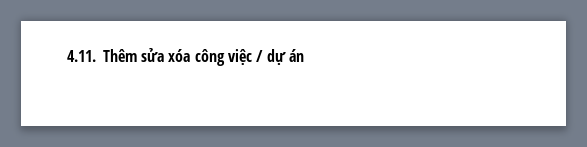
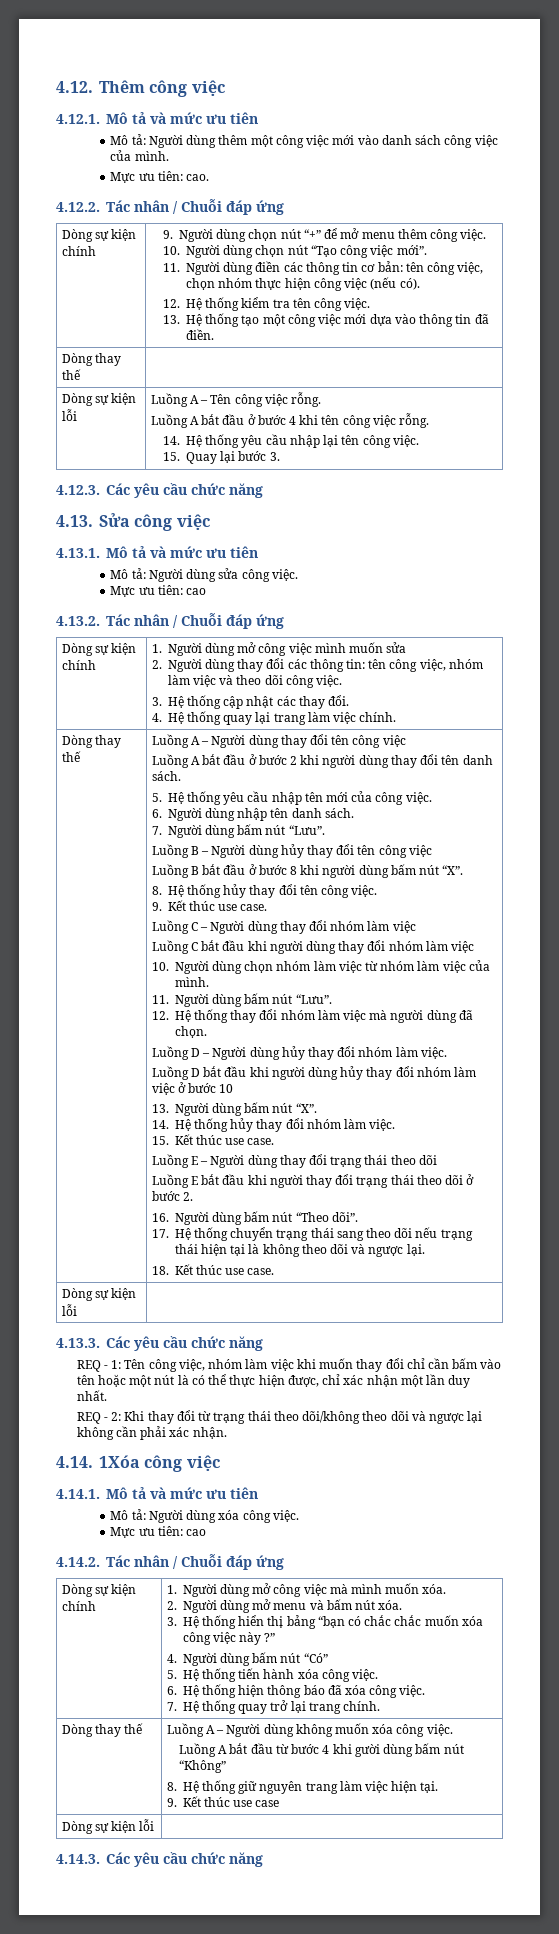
- 4.11. Thêm sửa xóa công việc / dự án
+ 4.12. Thêm công việc
+ 4.12.1. Mô tả và mức ưu tiên
+ Mô tả: Người dùng thêm một công việc mới vào danh sách công việc của mình.
+ Mực ưu tiên: cao.
+ 4.12.2. Tác nhân / Chuỗi đáp ứng
+ Dòng sự kiện chính | 9. Người dùng chọn nút “+” để mở menu thêm công việc.
+ 10. Người dùng chọn nút “Tạo công việc mới”.
+ 11. Người dùng điền các thông tin cơ bản: tên công việc, chọn nhóm thực hiện công việc (nếu có).
+ 12. Hệ thống kiểm tra tên công việc.
+ 13. Hệ thống tạo một công việc mới dựa vào thông tin đã điền.
+ Dòng thay thế |
+ Dòng sự kiện lỗi | Luồng A – Tên công việc rỗng.
+ Luồng A bắt đầu ở bước 4 khi tên công việc rỗng.
+ 14. Hệ thống yêu cầu nhập lại tên công việc.
+ 15. Quay lại bước 3.
+ 4.12.3. Các yêu cầu chức năng
+ 4.13. Sửa công việc
+ 4.13.1. Mô tả và mức ưu tiên
+ Mô tả: Người dùng sửa công việc.
+ Mực ưu tiên: cao
+ 4.13.2. Tác nhân / Chuỗi đáp ứng
+ Dòng sự kiện chính | 1. Người dùng mở công việc mình muốn sửa
+ 2. Người dùng thay đổi các thông tin: tên công việc, nhóm làm việc và theo dõi công việc.
+ 3. Hệ thống cập nhật các thay đổi.
+ 4. Hệ thống quay lại trang làm việc chính.
+ Dòng thay thế | Luồng A – Người dùng thay đổi tên công việc
+ Luồng A bắt đầu ở bước 2 khi người dùng thay đổi tên danh sách.
+ 5. Hệ thống yêu cầu nhập tên mới của công việc.
+ 6. Người dùng nhập tên danh sách.
+ 7. Người dùng bấm nút “Lưu”.
+ Luồng B – Người dùng hủy thay đổi tên công việc
+ Luồng B bắt đầu ở bước 8 khi người dùng bấm nút “X”.
+ 8. Hệ thống hủy thay đổi tên công việc.
+ 9. Kết thúc use case.
+ Luồng C – Người dùng thay đổi nhóm làm việc
+ Luồng C bắt đầu khi người dùng thay đổi nhóm làm việc
+ 10. Người dùng chọn nhóm làm việc từ nhóm làm việc của mình.
+ 11. Người dùng bấm nút “Lưu”.
+ 12. Hệ thống thay đổi nhóm làm việc mà người dùng đã chọn.
+ Luồng D – Người dùng hủy thay đổi nhóm làm việc.
+ Luồng D bắt đầu khi người dùng hủy thay đổi nhóm làm việc ở bước 10
+ 13. Người dùng bấm nút “X”.
+ 14. Hệ thống hủy thay đổi nhóm làm việc.
+ 15. Kết thúc use case.
+ Luồng E – Người dùng thay đổi trạng thái theo dõi
+ Luồng E bắt đầu khi người thay đổi trạng thái theo dõi ở bước 2.
+ 16. Người dùng bấm nút “Theo dõi”.
+ 17. Hệ thống chuyển trạng thái sang theo dõi nếu trạng thái hiện tại là không theo dõi và ngược lại.
+ 18. Kết thúc use case.
+ Dòng sự kiện lỗi |
+ 4.13.3. Các yêu cầu chức năng
+ REQ - 1: Tên công việc, nhóm làm việc khi muốn thay đổi chỉ cần bấm vào tên hoặc một nút là có thể thực hiện được, chỉ xác nhận một lần duy nhất.
+ REQ - 2: Khi thay đổi từ trạng thái theo dõi/không theo dõi và ngược lại không cần phải xác nhận.
+ 4.14. 1Xóa công việc
+ 4.14.1. Mô tả và mức ưu tiên
+ Mô tả: Người dùng xóa công việc.
+ Mực ưu tiên: cao
+ 4.14.2. Tác nhân / Chuỗi đáp ứng
+ Dòng sự kiện chính | 1. Người dùng mở công việc mà mình muốn xóa.
+ 2. Người dùng mở menu và bấm nút xóa.
+ 3. Hệ thống hiển thị bảng “bạn có chắc chắc muốn xóa công việc này ?”
+ 4. Người dùng bấm nút “Có”
+ 5. Hệ thống tiến hành xóa công việc.
+ 6. Hệ thống hiện thông báo đã xóa công việc.
+ 7. Hệ thống quay trở lại trang chính.
+ Dòng thay thế | Luồng A – Người dùng không muốn xóa công việc.
+ Luồng A bắt đầu từ bước 4 khi gười dùng bấm nút “Không”
+ 8. Hệ thống giữ nguyên trang làm việc hiện tại.
+ 9. Kết thúc use case
+ Dòng sự kiện lỗi |
+ 4.14.3. Các yêu cầu chức năng

